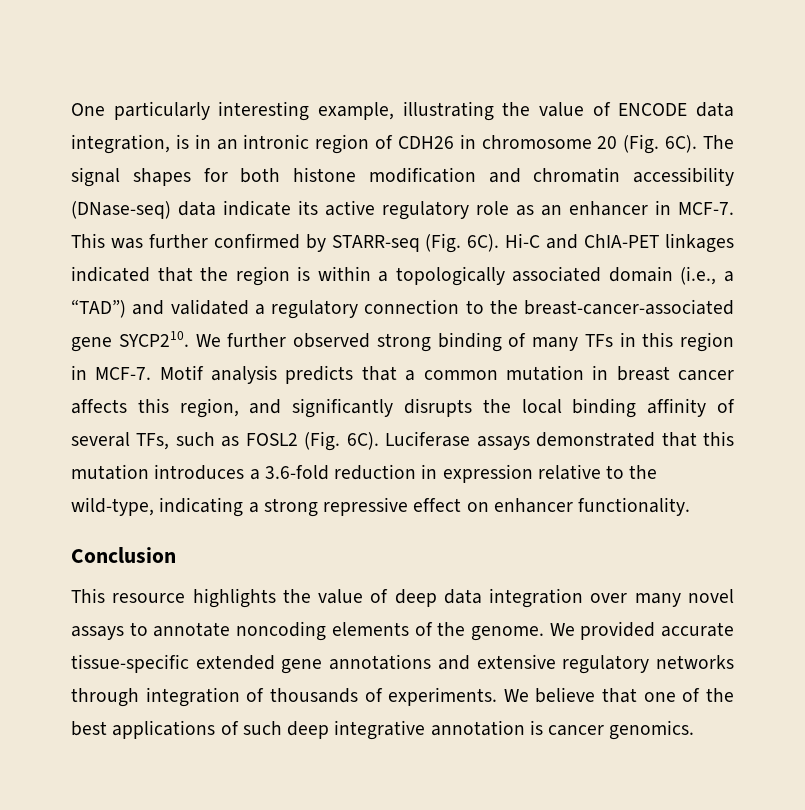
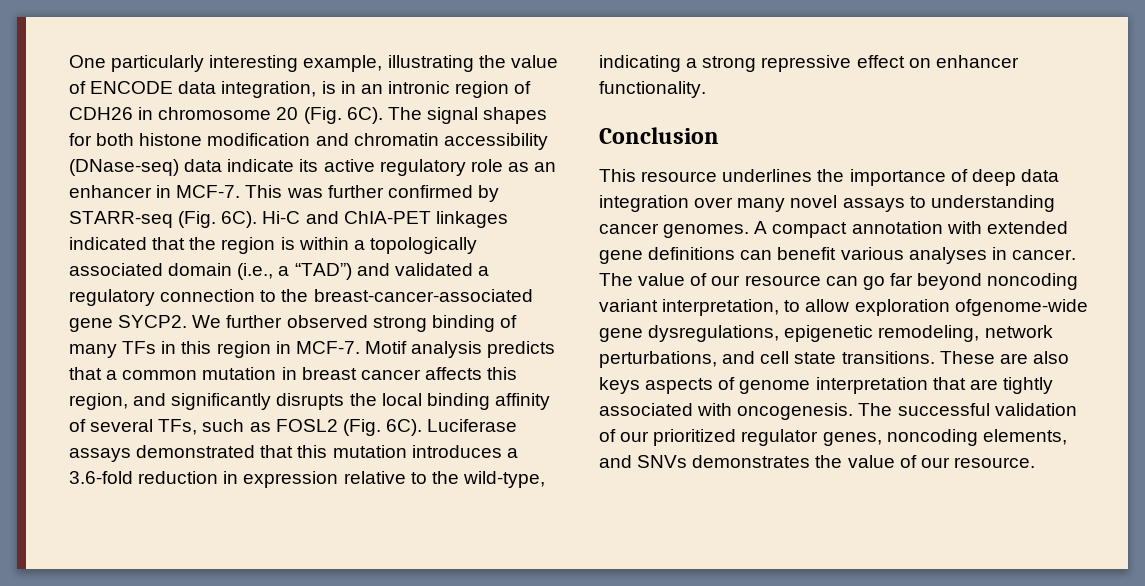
- Hi-C and ChIA-PET linkages indicated that the region is within a topologically associated domain (i.e., a “TAD”) and validated a regulatory connection to the breast-cancer-associated gene SYCP210.
+ Hi-C and ChIA-PET linkages indicated that the region is within a topologically associated domain (i.e., a “TAD”) and validated a regulatory connection to the breast-cancer-associated gene SYCP2.
- This resource highlights the value of deep data integration over many novel assays to annotate noncoding elements of the genome. We provided accurate tissue-specific extended gene annotations and extensive regulatory networks through integration of thousands of experiments. We believe that one of the best applications of such deep integrative annotation is cancer genomics.
+ This resource underlines the importance of deep data integration over many novel assays to understanding cancer genomes. A compact annotation with extended gene definitions can benefit various analyses in cancer. The value of our resource can go far beyond noncoding variant interpretation, to allow exploration ofgenome-wide gene dysregulations, epigenetic remodeling, network perturbations, and cell state transitions. These are also keys aspects of genome interpretation that are tightly associated with oncogenesis. The successful validation of our prioritized regulator genes, noncoding elements, and SNVs demonstrates the value of our resource.

